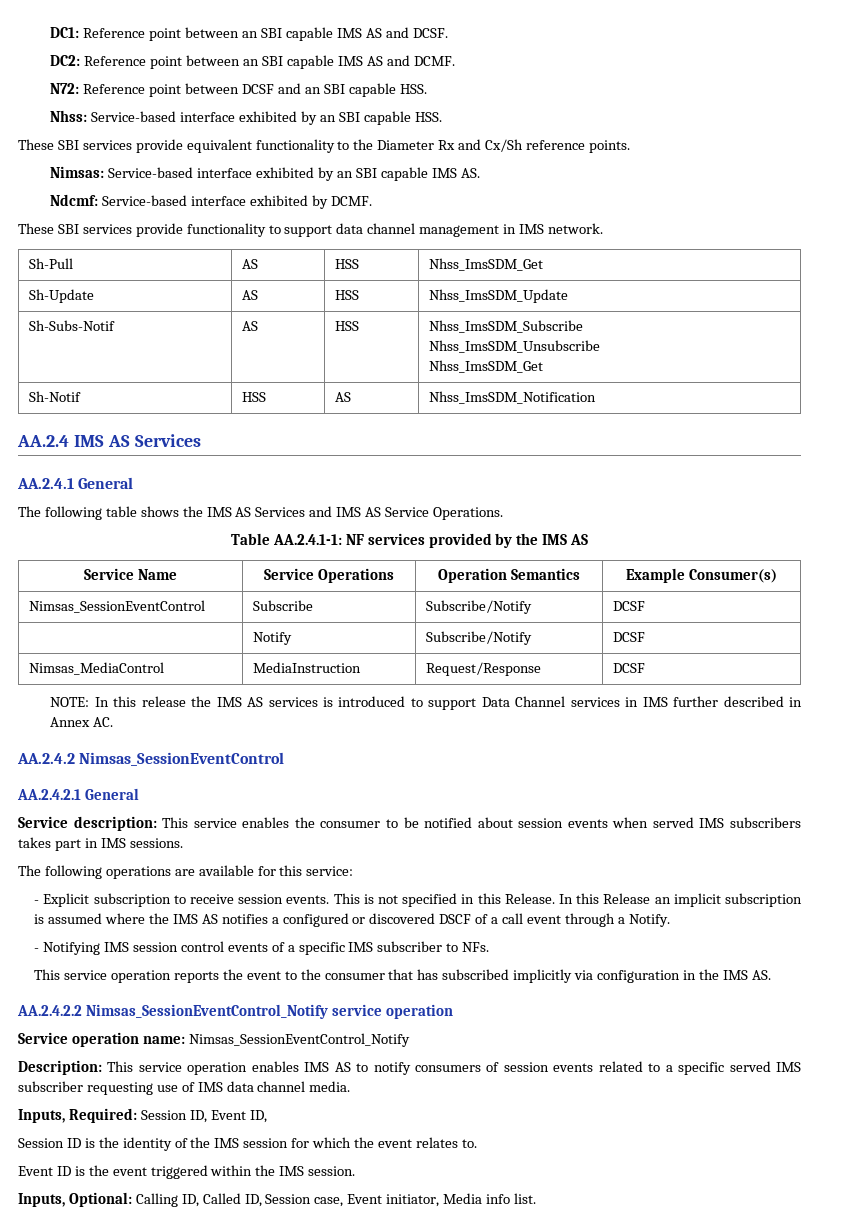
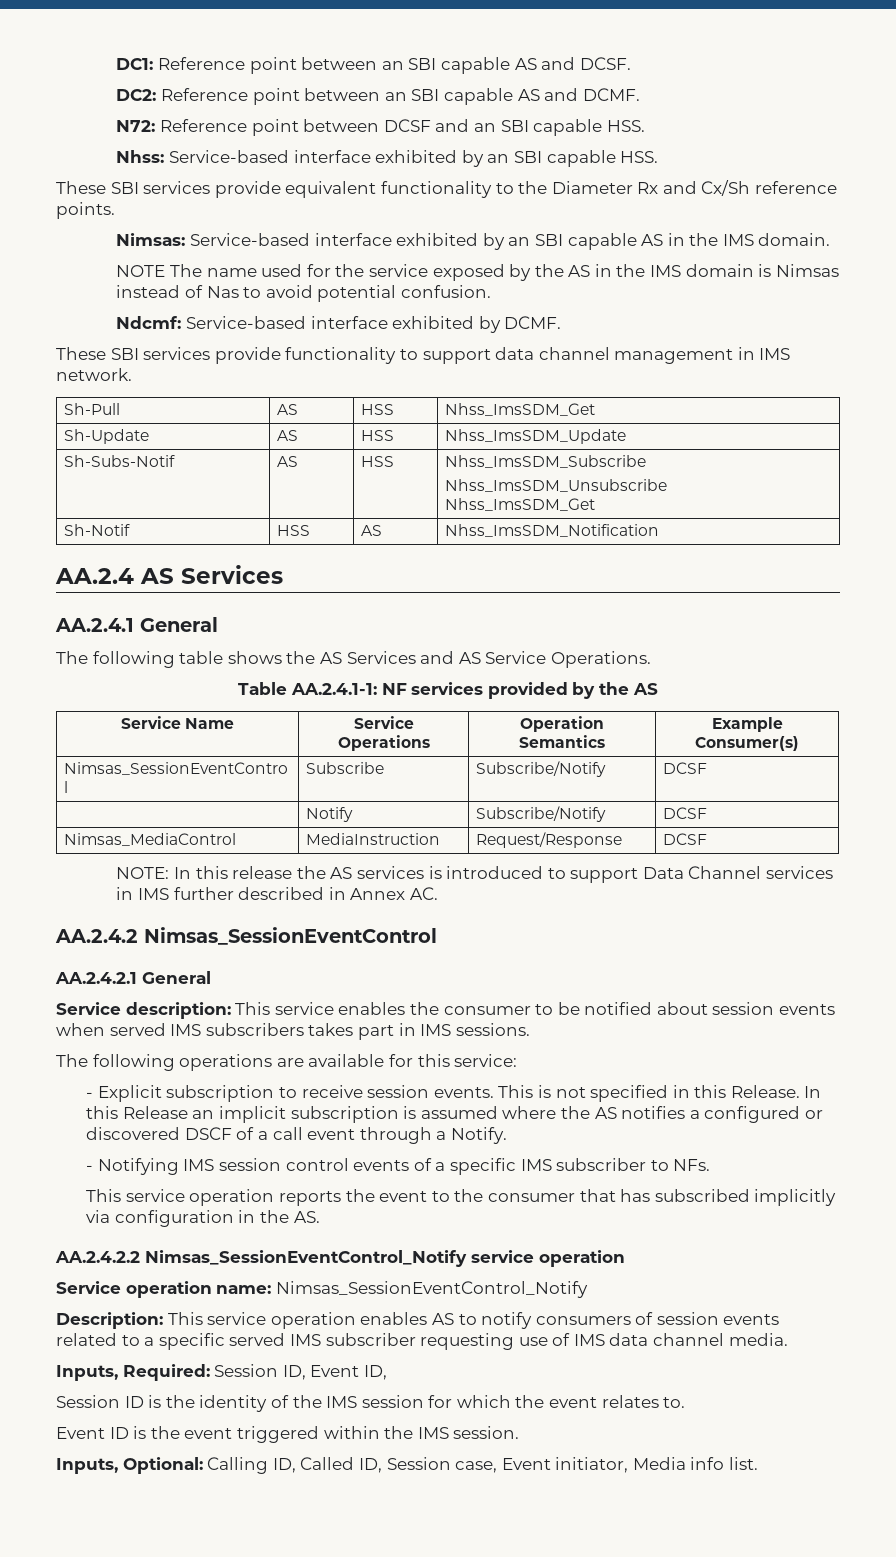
- DC1: Reference point between an SBI capable IMS AS and DCSF.
+ DC1: Reference point between an SBI capable AS and DCSF.
- DC2: Reference point between an SBI capable IMS AS and DCMF.
+ DC2: Reference point between an SBI capable AS and DCMF.
- Nimsas: Service-based interface exhibited by an SBI capable IMS AS.
+ Nimsas: Service-based interface exhibited by an SBI capable AS in the IMS domain.
+ NOTE The name used for the service exposed by the AS in the IMS domain is Nimsas instead of Nas to avoid potential confusion.
- AA.2.4 IMS AS Services
+ AA.2.4 AS Services
- The following table shows the IMS AS Services and IMS AS Service Operations.
+ The following table shows the AS Services and AS Service Operations.
- Table AA.2.4.1-1: NF services provided by the IMS AS
+ Table AA.2.4.1-1: NF services provided by the AS
- NOTE: In this release the IMS AS services is introduced to support Data Channel services in IMS further described in Annex AC.
+ NOTE: In this release the AS services is introduced to support Data Channel services in IMS further described in Annex AC.
- In this Release an implicit subscription is assumed where the IMS AS notifies a configured or discovered DSCF of a call event through a Notify.
+ In this Release an implicit subscription is assumed where the AS notifies a configured or discovered DSCF of a call event through a Notify.
- This service operation reports the event to the consumer that has subscribed implicitly via configuration in the IMS AS.
+ This service operation reports the event to the consumer that has subscribed implicitly via configuration in the AS.
- Description: This service operation enables IMS AS to notify consumers of session events related to a specific served IMS subscriber requesting use of IMS data channel media.
+ Description: This service operation enables AS to notify consumers of session events related to a specific served IMS subscriber requesting use of IMS data channel media.

